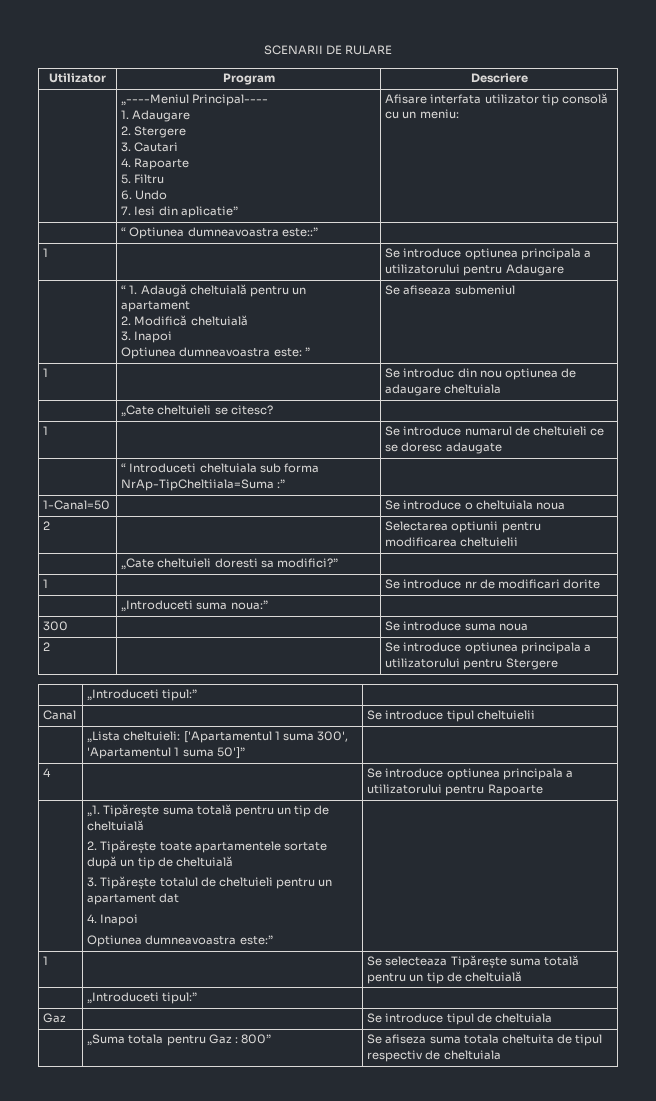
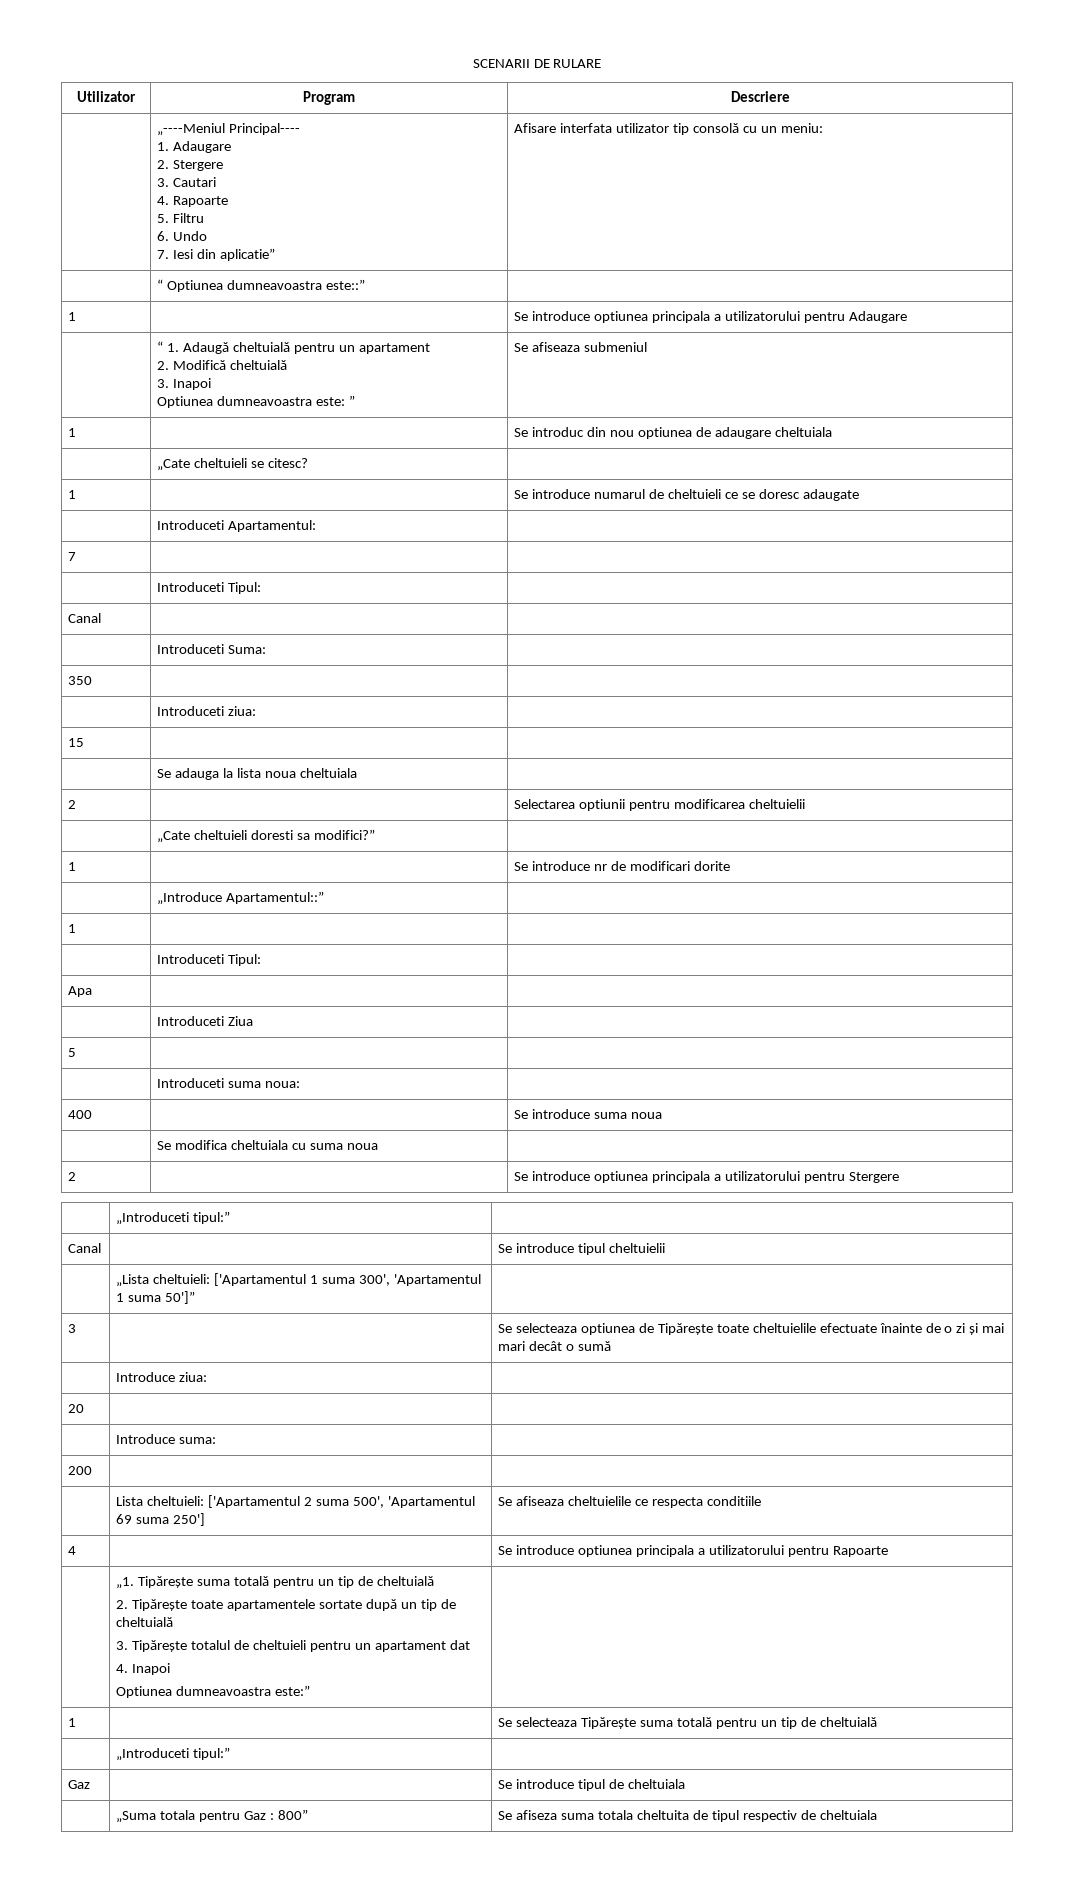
- | “ Introduceti cheltuiala sub forma NrAp-TipCheltiiala=Suma :” |
- 1-Canal=50 | | Se introduce o cheltuiala noua
+ | Introduceti Apartamentul: |
+ 7 | |
+ | Introduceti Tipul: |
+ Canal | |
+ | Introduceti Suma: |
+ 350 | |
+ | Introduceti ziua: |
+ 15 | |
+ | Se adauga la lista noua cheltuiala |
- | „Introduceti suma noua:” |
- 300 | | Se introduce suma noua
+ | „Introduce Apartamentul::” |
+ 1 | |
+ | Introduceti Tipul: |
+ Apa | |
+ | Introduceti Ziua |
+ 5 | |
+ | Introduceti suma noua: |
+ 400 | | Se introduce suma noua
+ | Se modifica cheltuiala cu suma noua |
+ 3 | | Se selecteaza optiunea de Tipărește toate cheltuielile efectuate înainte de o zi și mai mari decât o sumă
+ | Introduce ziua: |
+ 20 | |
+ | Introduce suma: |
+ 200 | |
+ | Lista cheltuieli: ['Apartamentul 2 suma 500', 'Apartamentul 69 suma 250'] | Se afiseaza cheltuielile ce respecta conditiile

